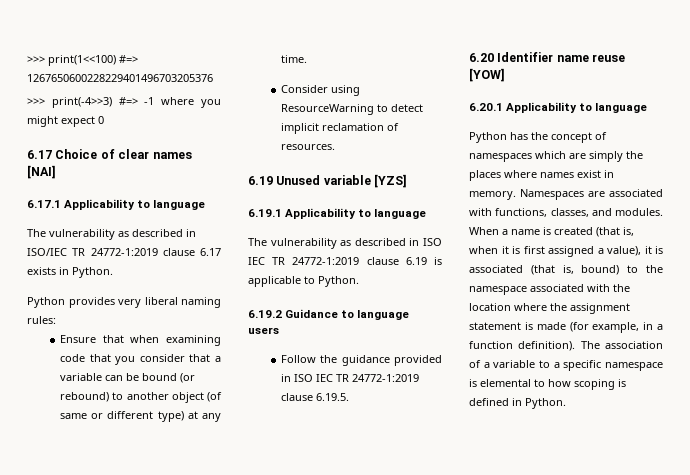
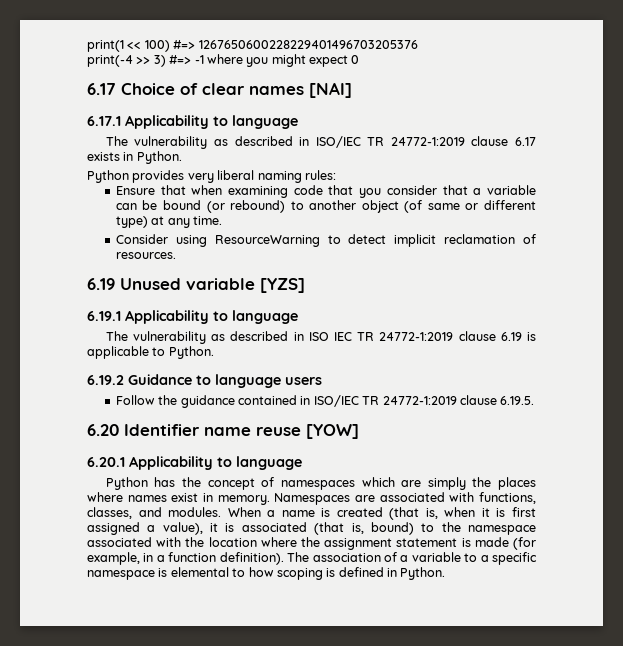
- >>> print(1<<100) #=> 1267650600228229401496703205376
+ print(1 << 100) #=> 1267650600228229401496703205376
- >>> print(-4>>3) #=> -1 where you might expect 0
+ print(-4 >> 3) #=> -1 where you might expect 0
- Follow the guidance provided in ISO IEC TR 24772-1:2019 clause 6.19.5.
+ Follow the guidance contained in ISO/IEC TR 24772-1:2019 clause 6.19.5.

